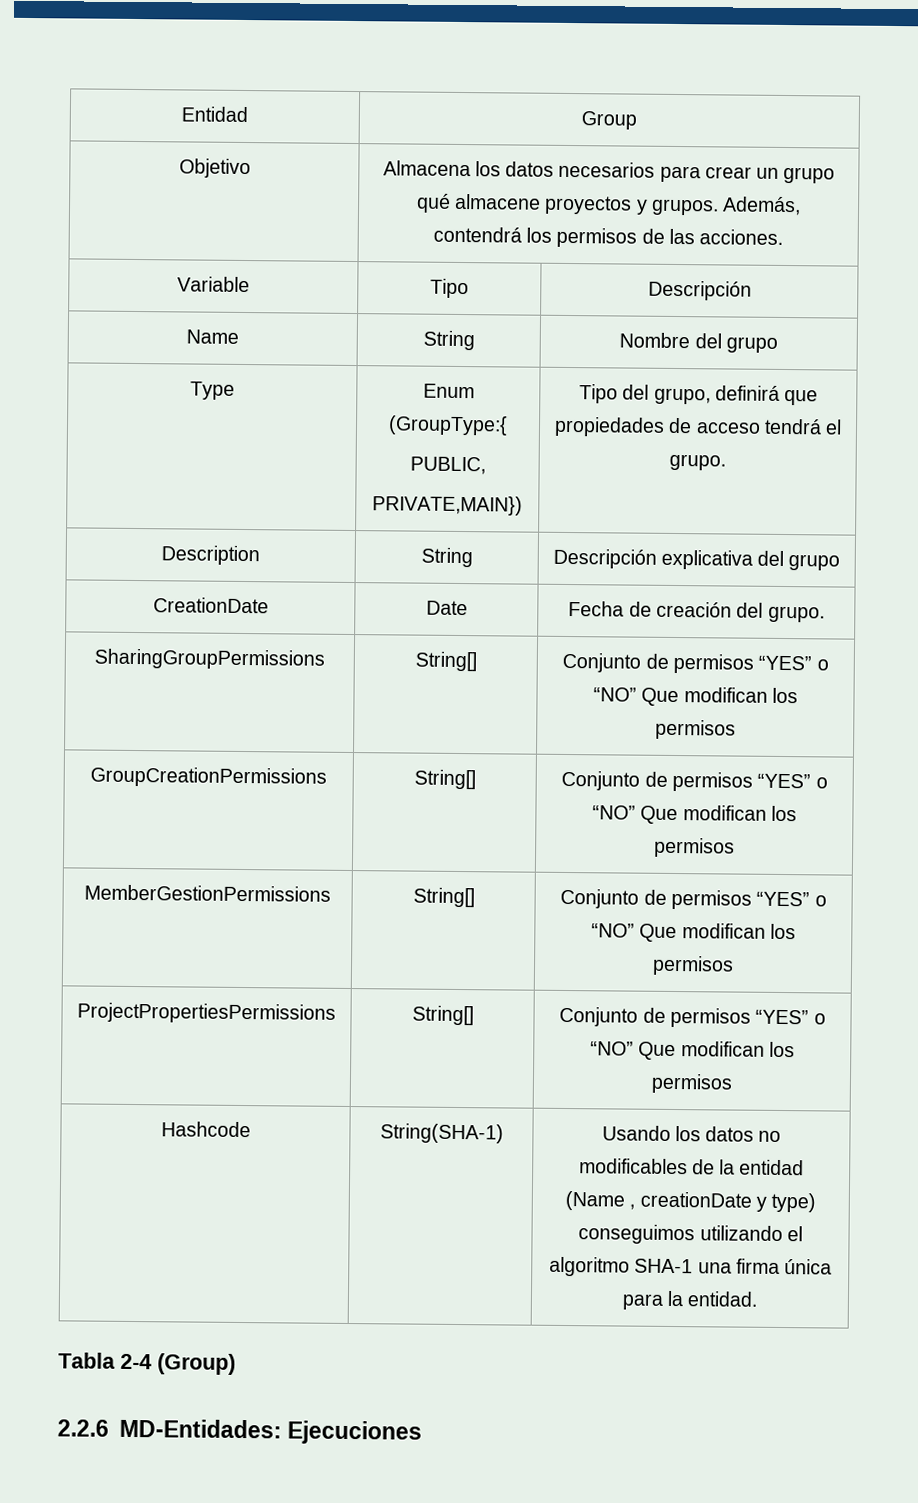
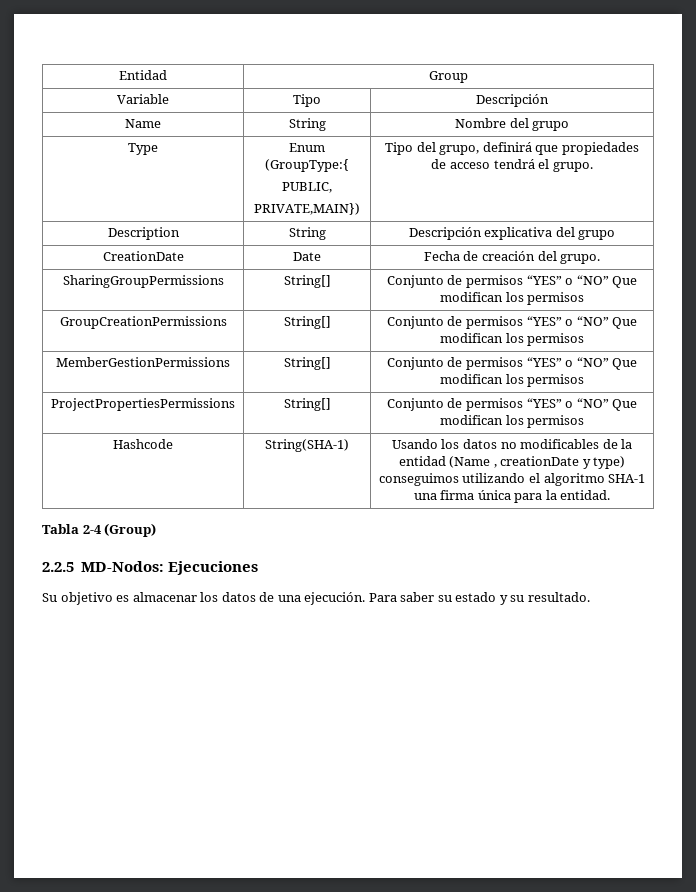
- Objetivo | Almacena los datos necesarios para crear un grupo qué almacene proyectos y grupos. Además, contendrá los permisos de las acciones.
- 2.2.6 MD-Entidades: Ejecuciones
+ 2.2.5 MD-Nodos: Ejecuciones
+ Su objetivo es almacenar los datos de una ejecución. Para saber su estado y su resultado.

